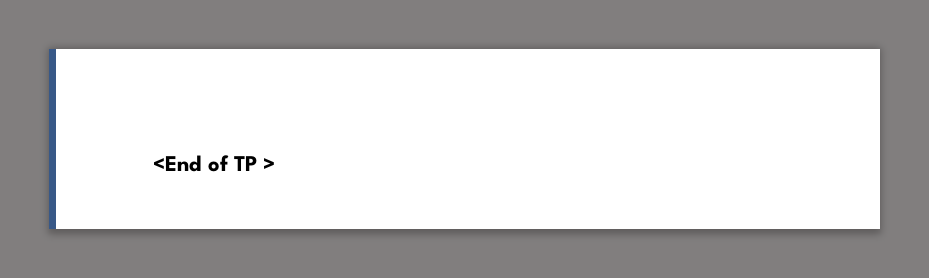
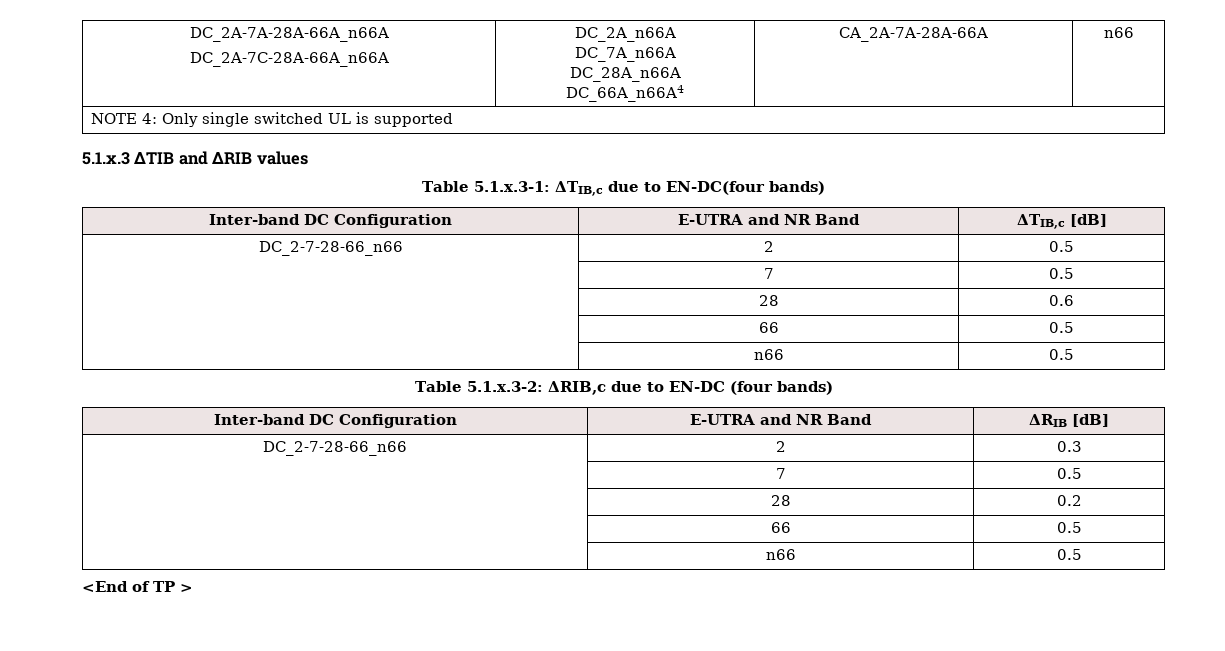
+ DC_2A-7A-28A-66A_n66A
+ DC_2A-7C-28A-66A_n66A | DC_2A_n66A
+ DC_7A_n66A
+ DC_28A_n66A
+ DC_66A_n66A4 | CA_2A-7A-28A-66A | n66
+ NOTE 4: Only single switched UL is supported
+ 5.1.x.3 ∆TIB and ∆RIB values
+ Table 5.1.x.3-1: ΔTIB,c due to EN-DC(four bands)
+ Inter-band DC Configuration | E-UTRA and NR Band | ΔTIB,c [dB]
+ DC_2-7-28-66_n66 | 2 | 0.5
+ | 7 | 0.5
+ | 28 | 0.6
+ | 66 | 0.5
+ | n66 | 0.5
+ Table 5.1.x.3-2: ΔRIB,c due to EN-DC (four bands)
+ Inter-band DC Configuration | E-UTRA and NR Band | ΔRIB [dB]
+ DC_2-7-28-66_n66 | 2 | 0.3
+ | 7 | 0.5
+ | 28 | 0.2
+ | 66 | 0.5
+ | n66 | 0.5

